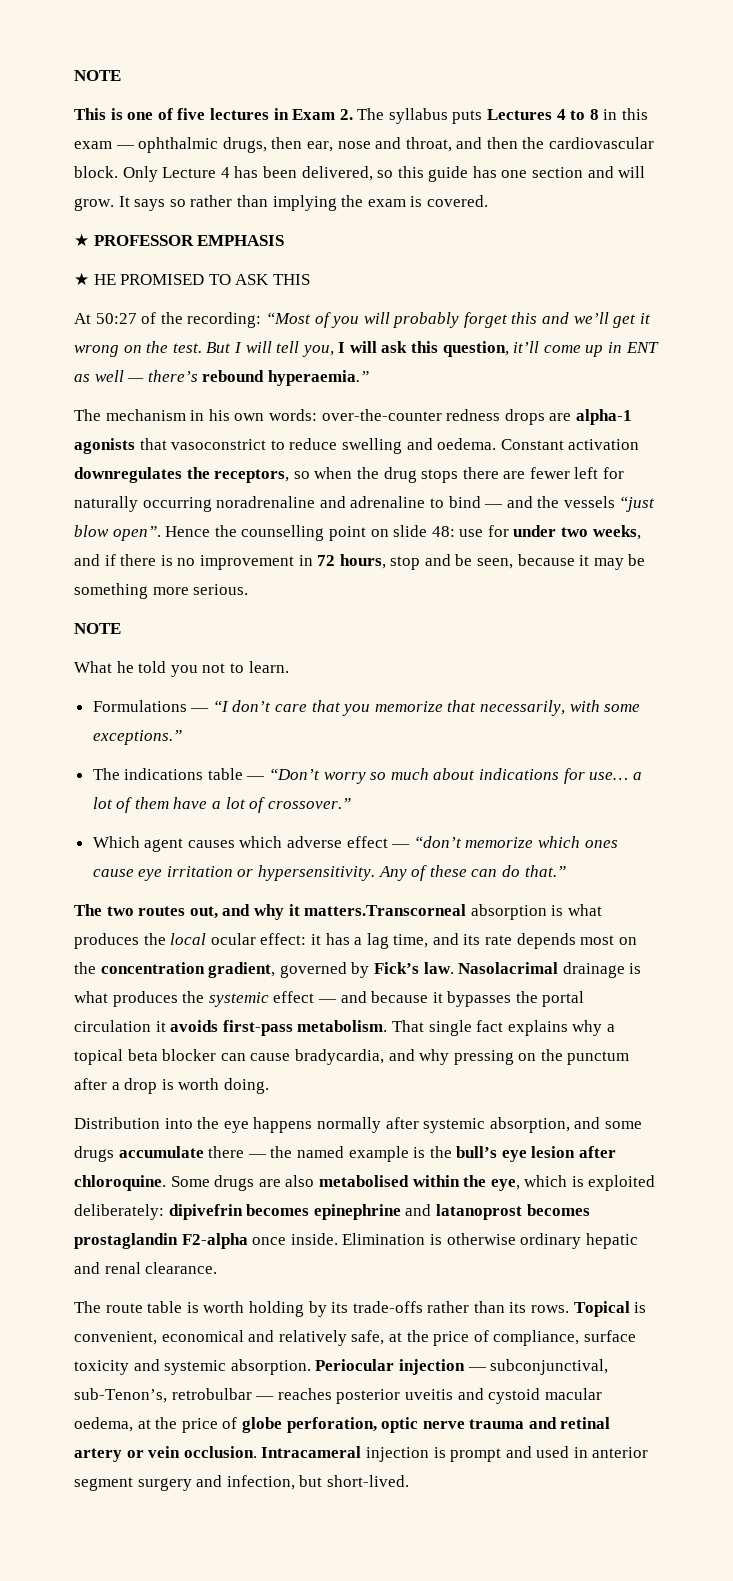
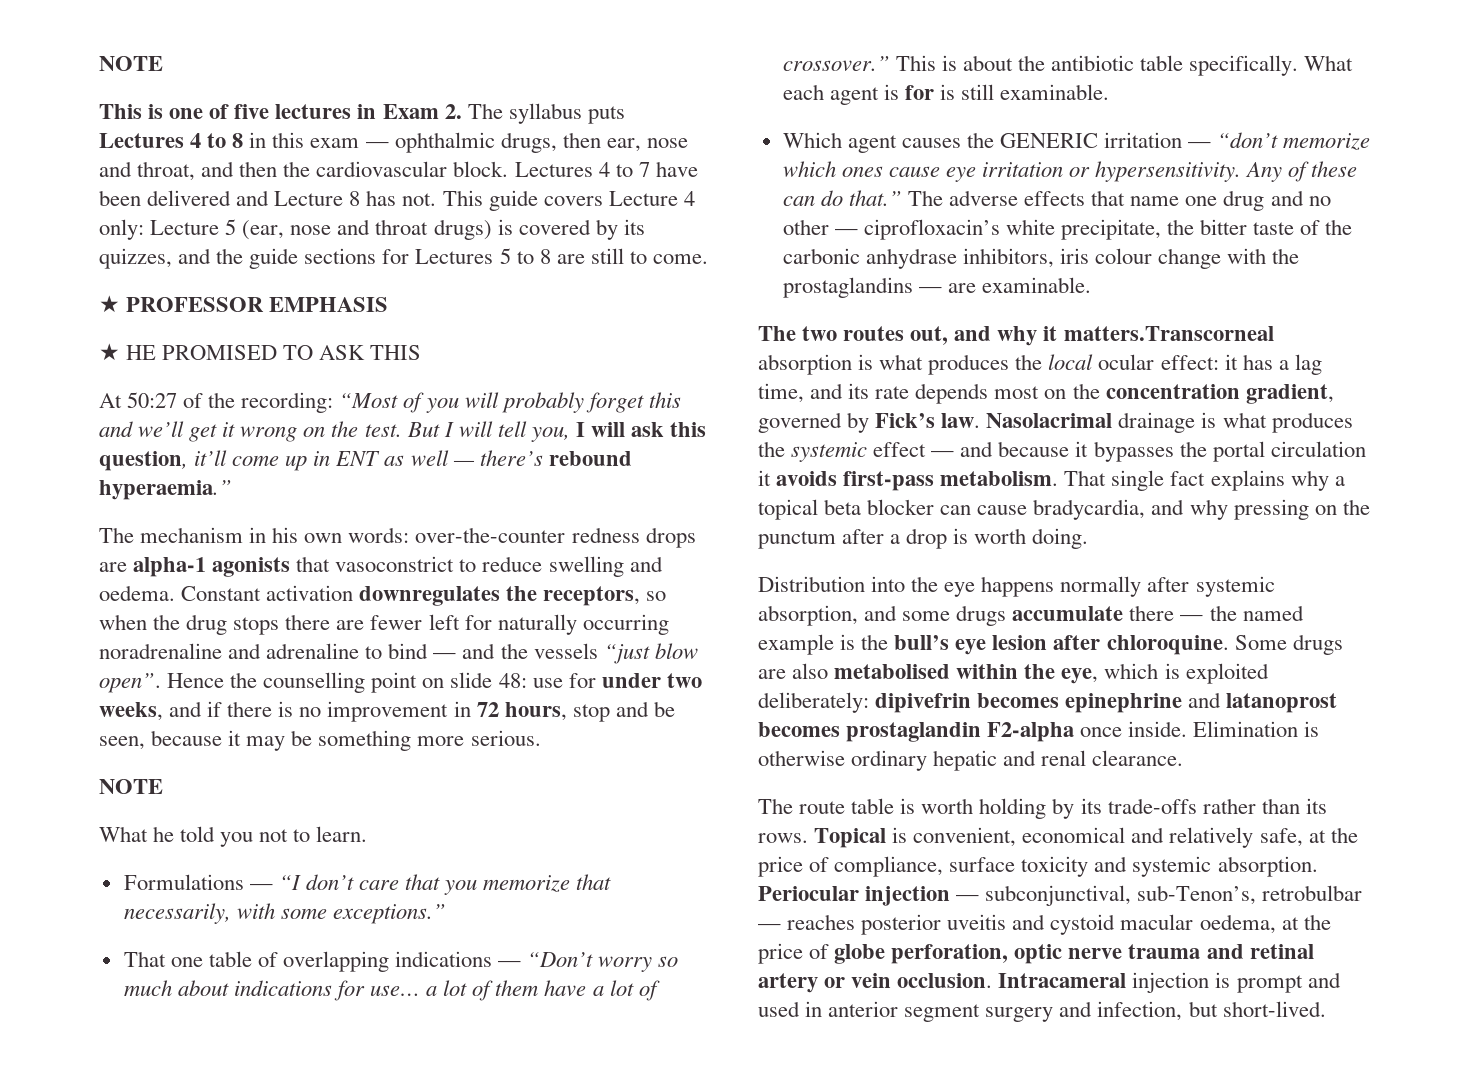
- Only Lecture 4 has been delivered, so this guide has one section and will grow. It says so rather than implying the exam is covered.
+ Lectures 4 to 7 have been delivered and Lecture 8 has not. This guide covers Lecture 4 only: Lecture 5 (ear, nose and throat drugs) is covered by its quizzes, and the guide sections for Lectures 5 to 8 are still to come.
- The indications table — “Don’t worry so much about indications for use… a lot of them have a lot of crossover.”
+ That one table of overlapping indications — “Don’t worry so much about indications for use… a lot of them have a lot of crossover.” This is about the antibiotic table specifically. What each agent is for is still examinable.
- Which agent causes which adverse effect — “don’t memorize which ones cause eye irritation or hypersensitivity.
+ Which agent causes the GENERIC irritation — “don’t memorize which ones cause eye irritation or hypersensitivity.
+ The adverse effects that name one drug and no other — ciprofloxacin’s white precipitate, the bitter taste of the carbonic anhydrase inhibitors, iris colour change with the prostaglandins — are examinable.

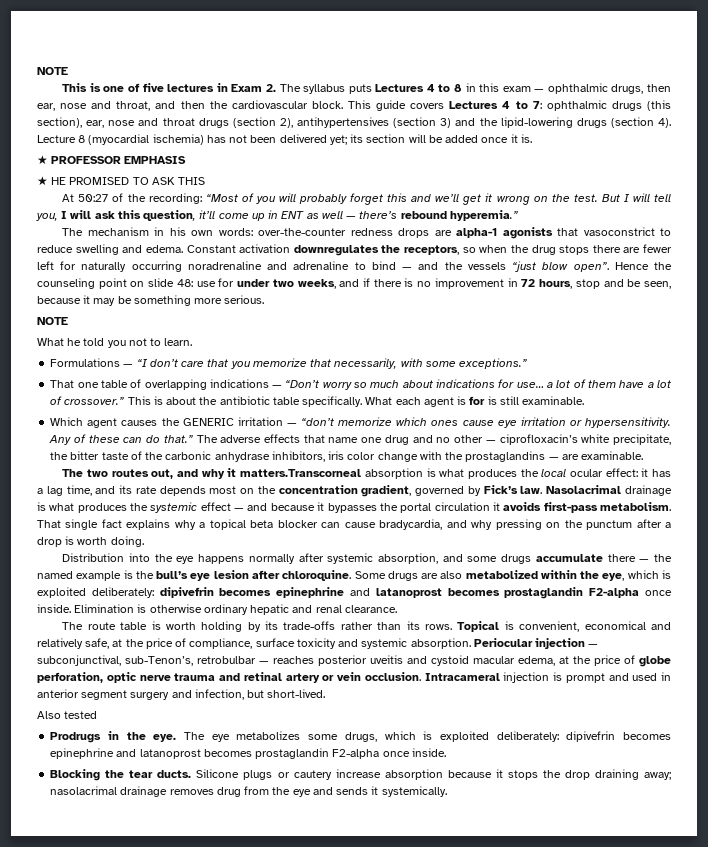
- Lectures 4 to 7 have been delivered and Lecture 8 has not. This guide covers Lecture 4 only: Lecture 5 (ear, nose and throat drugs) is covered by its quizzes, and the guide sections for Lectures 5 to 8 are still to come.
+ This guide covers Lectures 4 to 7: ophthalmic drugs (this section), ear, nose and throat drugs (section 2), antihypertensives (section 3) and the lipid-lowering drugs (section 4). Lecture 8 (myocardial ischemia) has not been delivered yet; its section will be added once it is.
- But I will tell you, I will ask this question, it’ll come up in ENT as well — there’s rebound hyperaemia.”
+ But I will tell you, I will ask this question, it’ll come up in ENT as well — there’s rebound hyperemia.”
- The mechanism in his own words: over-the-counter redness drops are alpha-1 agonists that vasoconstrict to reduce swelling and oedema.
+ The mechanism in his own words: over-the-counter redness drops are alpha-1 agonists that vasoconstrict to reduce swelling and edema.
- Hence the counselling point on slide 48: use for under two weeks, and if there is no improvement in 72 hours, stop and be seen, because it may be something more serious.
+ Hence the counseling point on slide 48: use for under two weeks, and if there is no improvement in 72 hours, stop and be seen, because it may be something more serious.
- The adverse effects that name one drug and no other — ciprofloxacin’s white precipitate, the bitter taste of the carbonic anhydrase inhibitors, iris colour change with the prostaglandins — are examinable.
+ The adverse effects that name one drug and no other — ciprofloxacin’s white precipitate, the bitter taste of the carbonic anhydrase inhibitors, iris color change with the prostaglandins — are examinable.
- Some drugs are also metabolised within the eye, which is exploited deliberately: dipivefrin becomes epinephrine and latanoprost becomes prostaglandin F2-alpha once inside.
+ Some drugs are also metabolized within the eye, which is exploited deliberately: dipivefrin becomes epinephrine and latanoprost becomes prostaglandin F2-alpha once inside.
- Periocular injection — subconjunctival, sub-Tenon’s, retrobulbar — reaches posterior uveitis and cystoid macular oedema, at the price of globe perforation, optic nerve trauma and retinal artery or vein occlusion.
+ Periocular injection — subconjunctival, sub-Tenon’s, retrobulbar — reaches posterior uveitis and cystoid macular edema, at the price of globe perforation, optic nerve trauma and retinal artery or vein occlusion.
+ Also tested
+ Prodrugs in the eye. The eye metabolizes some drugs, which is exploited deliberately: dipivefrin becomes epinephrine and latanoprost becomes prostaglandin F2-alpha once inside.
+ Blocking the tear ducts. Silicone plugs or cautery increase absorption because it stops the drop draining away; nasolacrimal drainage removes drug from the eye and sends it systemically.

